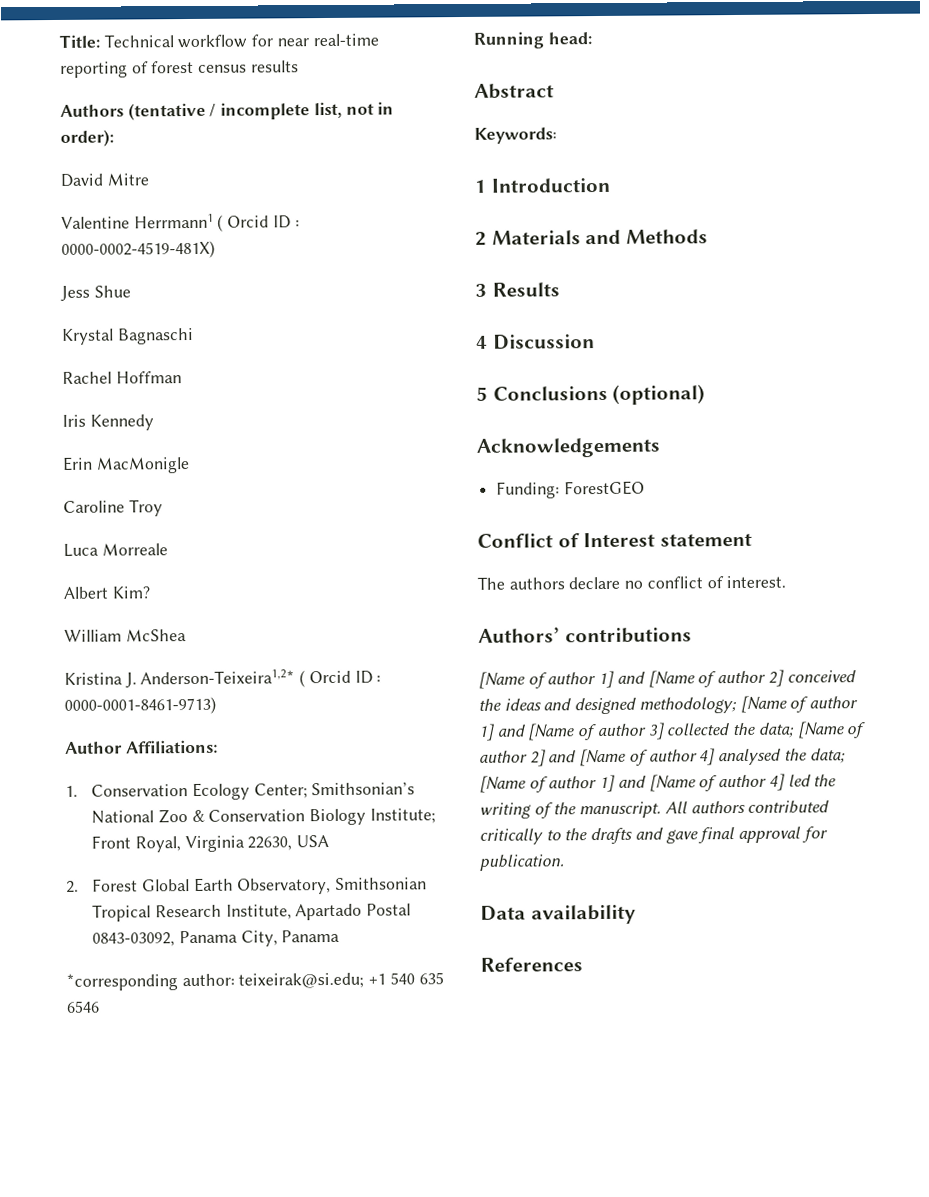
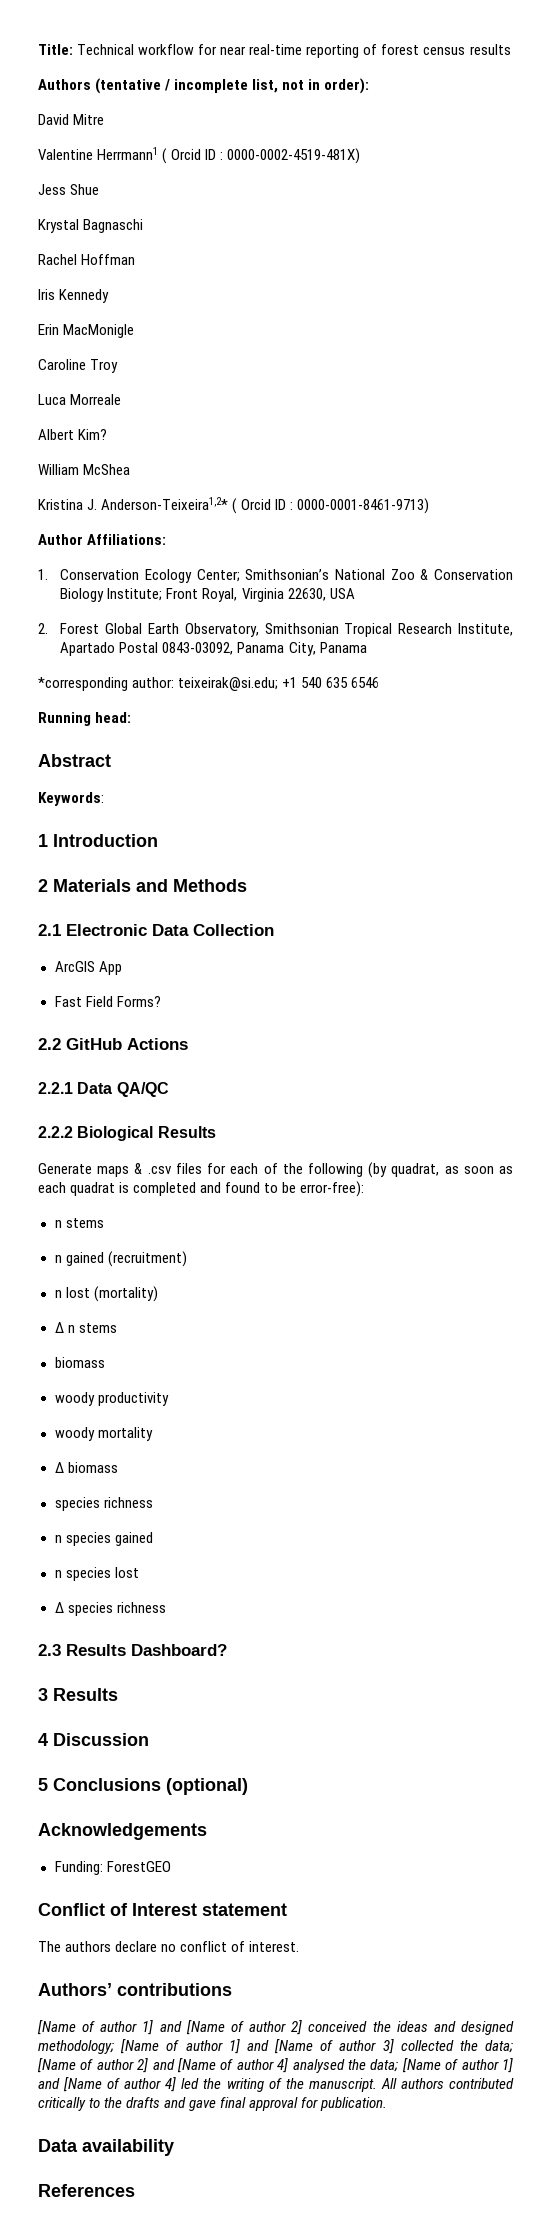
+ 2.1 Electronic Data Collection
+ ArcGIS App
+ Fast Field Forms?
+ 2.2 GitHub Actions
+ 2.2.1 Data QA/QC
+ 2.2.2 Biological Results
+ Generate maps & .csv files for each of the following (by quadrat, as soon as each quadrat is completed and found to be error-free):
+ n stems
+ n gained (recruitment)
+ n lost (mortality)
+ ∆ n stems
+ biomass
+ woody productivity
+ woody mortality
+ ∆ biomass
+ species richness
+ n species gained
+ n species lost
+ ∆ species richness
+ 2.3 Results Dashboard?

